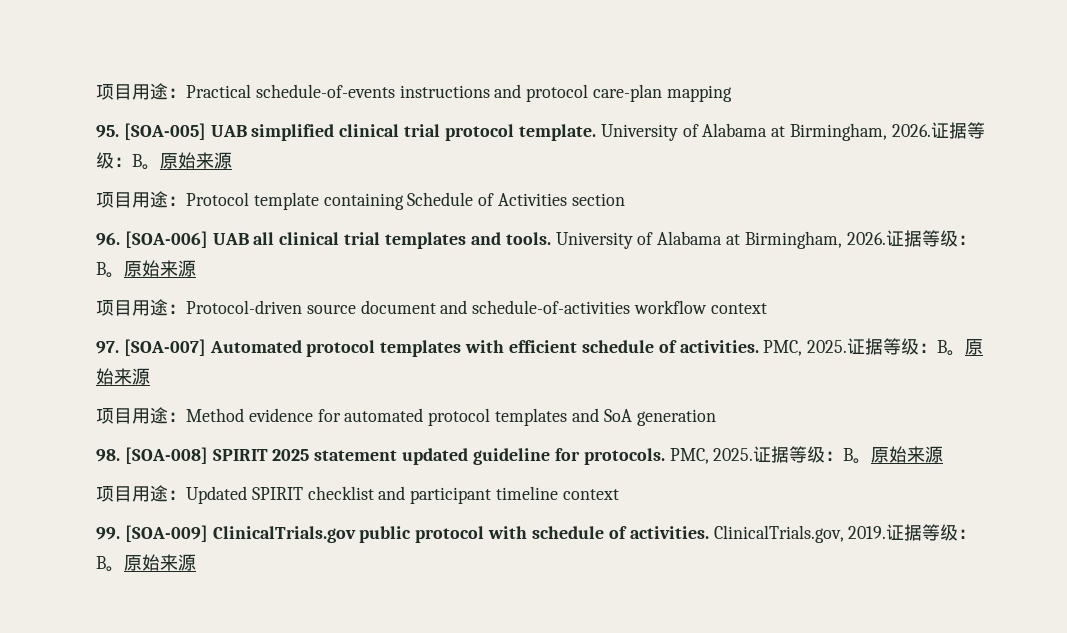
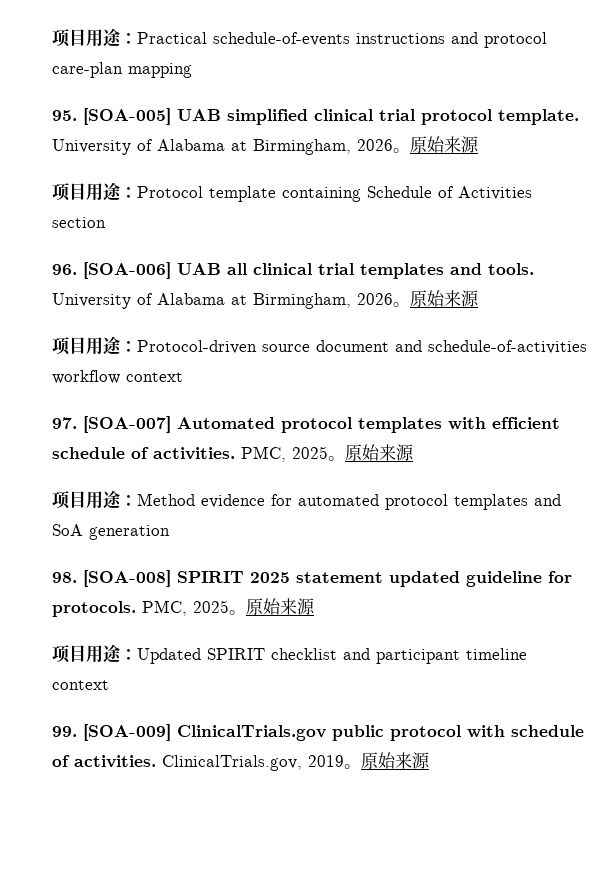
- 95. [SOA-005] UAB simplified clinical trial protocol template. University of Alabama at Birmingham, 2026.证据等级：B。
+ 95. [SOA-005] UAB simplified clinical trial protocol template. University of Alabama at Birmingham, 2026。
- 96. [SOA-006] UAB all clinical trial templates and tools. University of Alabama at Birmingham, 2026.证据等级：B。
+ 96. [SOA-006] UAB all clinical trial templates and tools. University of Alabama at Birmingham, 2026。
- 97. [SOA-007] Automated protocol templates with efficient schedule of activities. PMC, 2025.证据等级：B。
+ 97. [SOA-007] Automated protocol templates with efficient schedule of activities. PMC, 2025。
- 98. [SOA-008] SPIRIT 2025 statement updated guideline for protocols. PMC, 2025.证据等级：B。
+ 98. [SOA-008] SPIRIT 2025 statement updated guideline for protocols. PMC, 2025。
- ClinicalTrials.gov, 2019.证据等级：B。
+ ClinicalTrials.gov, 2019。

